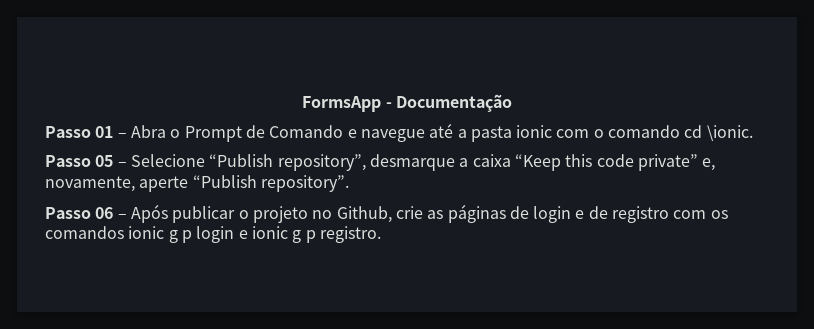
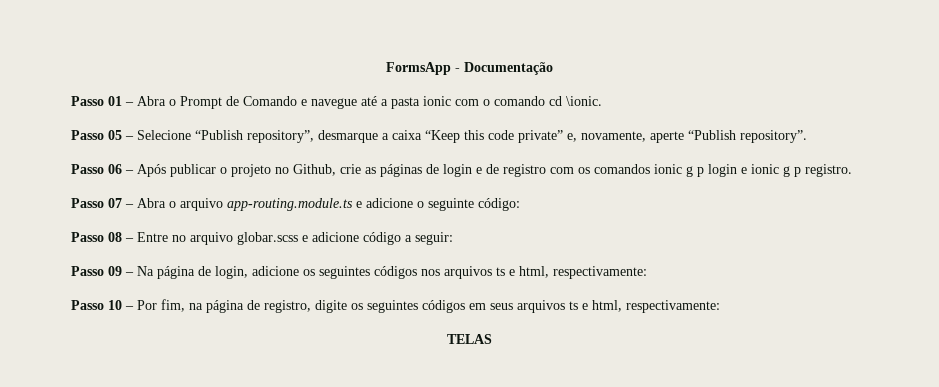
+ Passo 07 – Abra o arquivo app-routing.module.ts e adicione o seguinte código:
+ Passo 08 – Entre no arquivo globar.scss e adicione código a seguir:
+ Passo 09 – Na página de login, adicione os seguintes códigos nos arquivos ts e html, respectivamente:
+ Passo 10 – Por fim, na página de registro, digite os seguintes códigos em seus arquivos ts e html, respectivamente:
+ TELAS

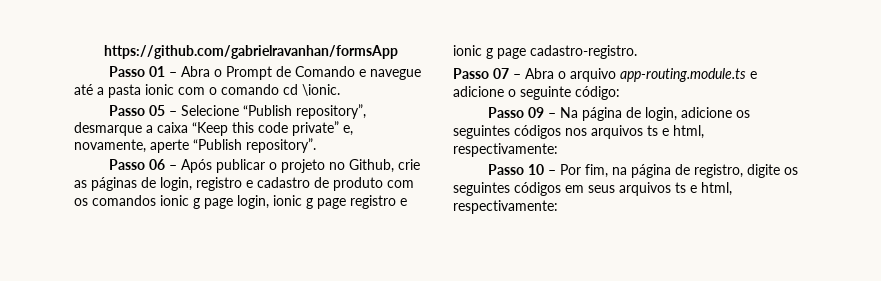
- FormsApp - Documentação
+ https://github.com/gabrielravanhan/formsApp
- Passo 06 – Após publicar o projeto no Github, crie as páginas de login e de registro com os comandos ionic g p login e ionic g p registro.
+ Passo 06 – Após publicar o projeto no Github, crie as páginas de login, registro e cadastro de produto com os comandos ionic g page login, ionic g page registro e ionic g page cadastro-registro.
- Passo 08 – Entre no arquivo globar.scss e adicione código a seguir:
- TELAS

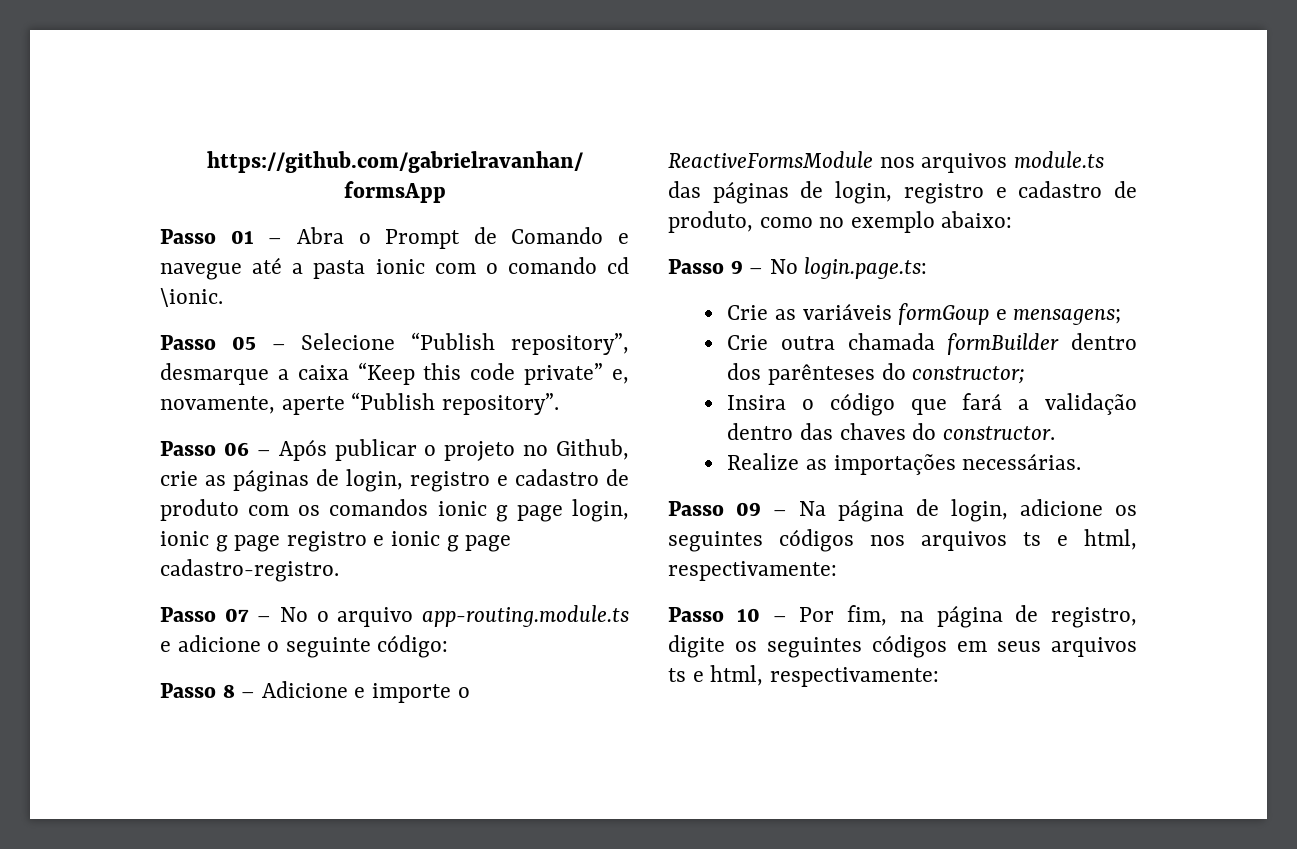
- Passo 07 – Abra o arquivo app-routing.module.ts e adicione o seguinte código:
+ Passo 07 – No o arquivo app-routing.module.ts e adicione o seguinte código:
+ Passo 8 – Adicione e importe o ReactiveFormsModule nos arquivos module.ts das páginas de login, registro e cadastro de produto, como no exemplo abaixo:
+ Passo 9 – No login.page.ts:
+ Crie as variáveis formGoup e mensagens;
+ Crie outra chamada formBuilder dentro dos parênteses do constructor;
+ Insira o código que fará a validação dentro das chaves do constructor.
+ Realize as importações necessárias.

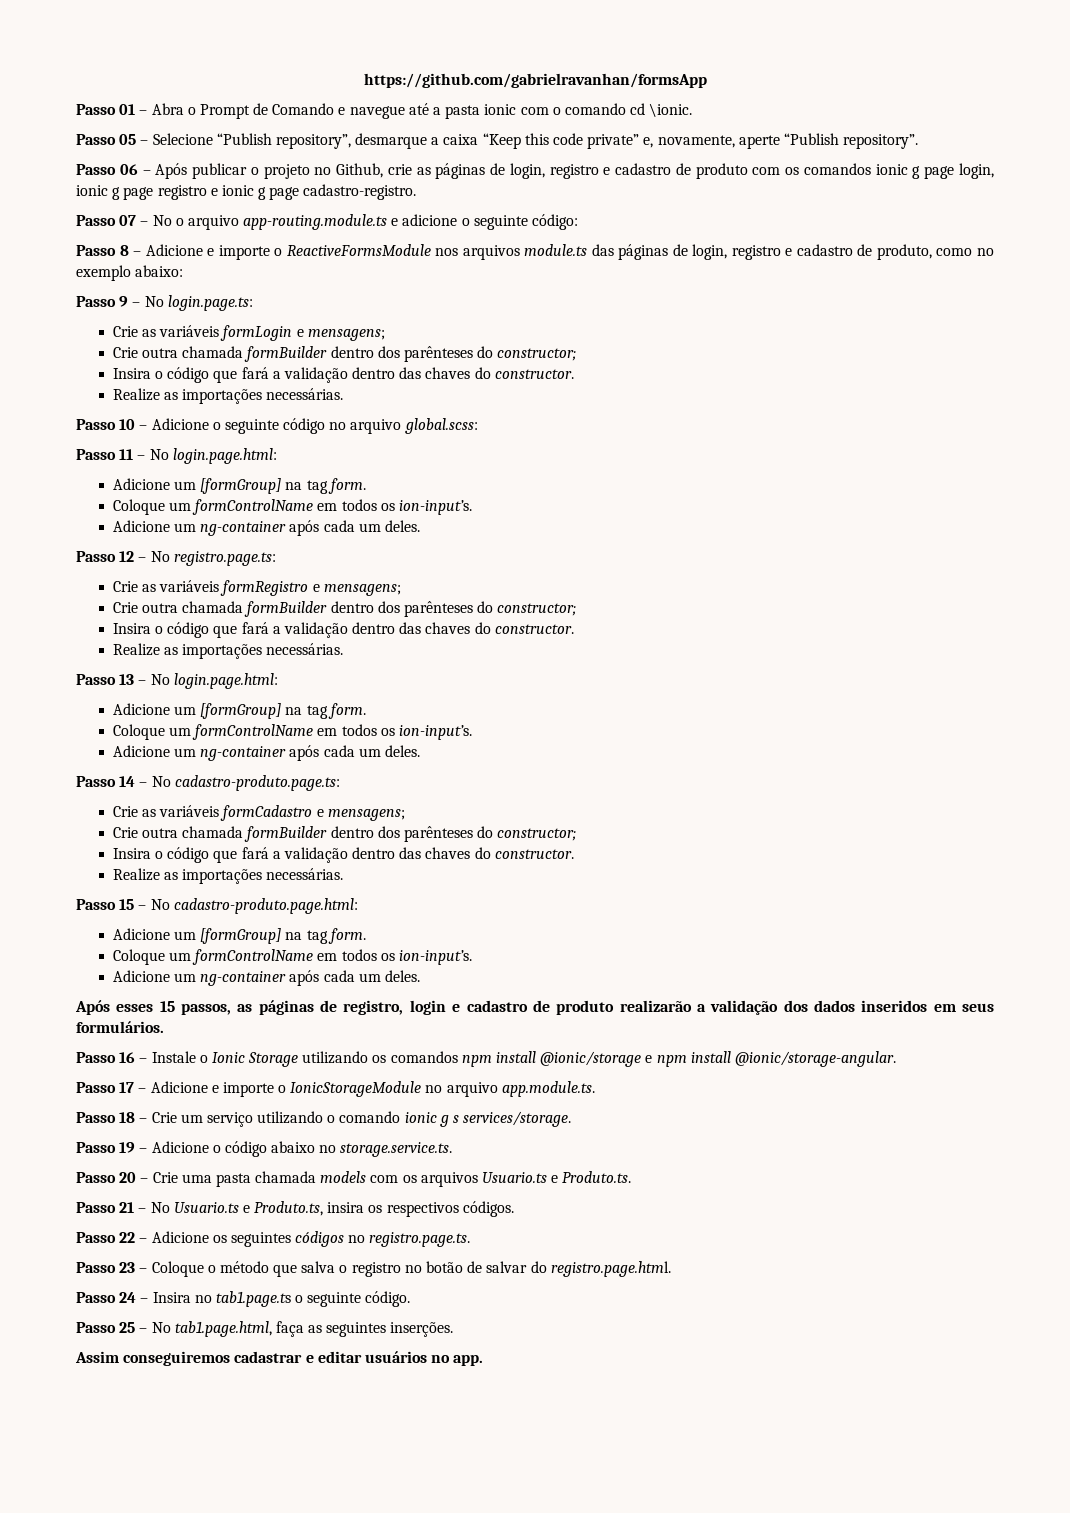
- Crie as variáveis formGoup e mensagens;
+ Crie as variáveis formLogin e mensagens;
- Passo 09 – Na página de login, adicione os seguintes códigos nos arquivos ts e html, respectivamente:
- Passo 10 – Por fim, na página de registro, digite os seguintes códigos em seus arquivos ts e html, respectivamente:
+ Passo 10 – Adicione o seguinte código no arquivo global.scss:
+ Passo 11 – No login.page.html:
+ Adicione um [formGroup] na tag form.
+ Coloque um formControlName em todos os ion-input’s.
+ Adicione um ng-container após cada um deles.
+ Passo 12 – No registro.page.ts:
+ Crie as variáveis formRegistro e mensagens;
+ Crie outra chamada formBuilder dentro dos parênteses do constructor;
+ Insira o código que fará a validação dentro das chaves do constructor.
+ Realize as importações necessárias.
+ Passo 13 – No login.page.html:
+ Adicione um [formGroup] na tag form.
+ Coloque um formControlName em todos os ion-input’s.
+ Adicione um ng-container após cada um deles.
+ Passo 14 – No cadastro-produto.page.ts:
+ Crie as variáveis formCadastro e mensagens;
+ Crie outra chamada formBuilder dentro dos parênteses do constructor;
+ Insira o código que fará a validação dentro das chaves do constructor.
+ Realize as importações necessárias.
+ Passo 15 – No cadastro-produto.page.html:
+ Adicione um [formGroup] na tag form.
+ Coloque um formControlName em todos os ion-input’s.
+ Adicione um ng-container após cada um deles.
+ Após esses 15 passos, as páginas de registro, login e cadastro de produto realizarão a validação dos dados inseridos em seus formulários.
+ Passo 16 – Instale o Ionic Storage utilizando os comandos npm install @ionic/storage e npm install @ionic/storage-angular.
+ Passo 17 – Adicione e importe o IonicStorageModule no arquivo app.module.ts.
+ Passo 18 – Crie um serviço utilizando o comando ionic g s services/storage.
+ Passo 19 – Adicione o código abaixo no storage.service.ts.
+ Passo 20 – Crie uma pasta chamada models com os arquivos Usuario.ts e Produto.ts.
+ Passo 21 – No Usuario.ts e Produto.ts, insira os respectivos códigos.
+ Passo 22 – Adicione os seguintes códigos no registro.page.ts.
+ Passo 23 – Coloque o método que salva o registro no botão de salvar do registro.page.html.
+ Passo 24 – Insira no tab1.page.ts o seguinte código.
+ Passo 25 – No tab1.page.html, faça as seguintes inserções.
+ Assim conseguiremos cadastrar e editar usuários no app.

